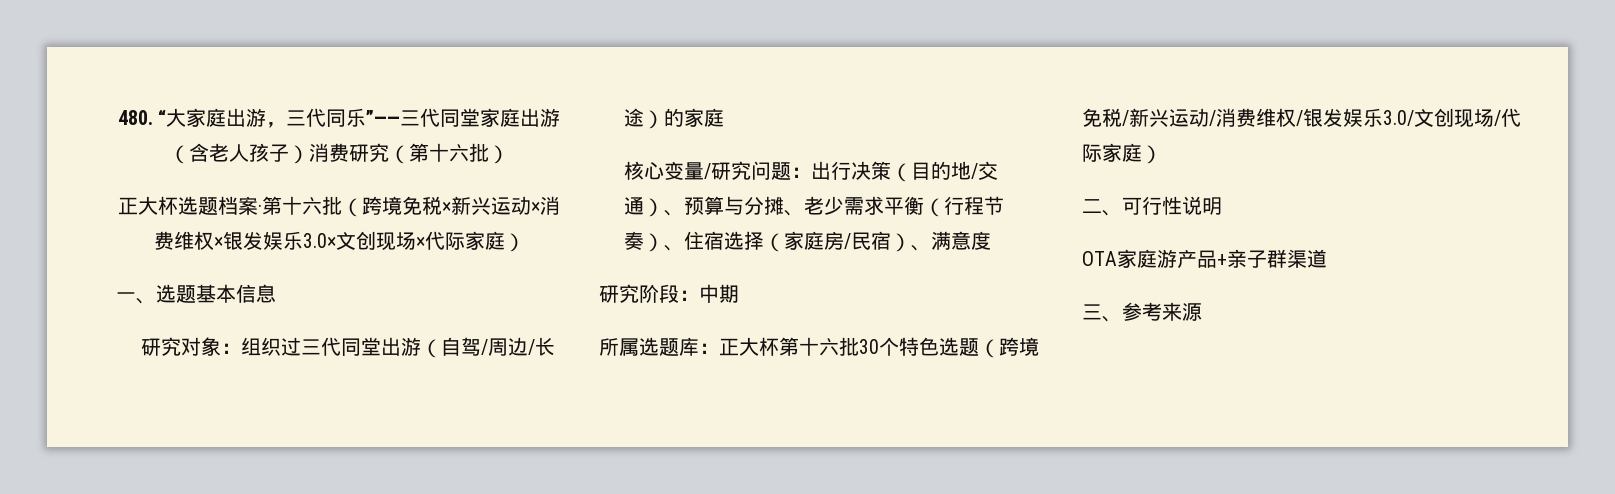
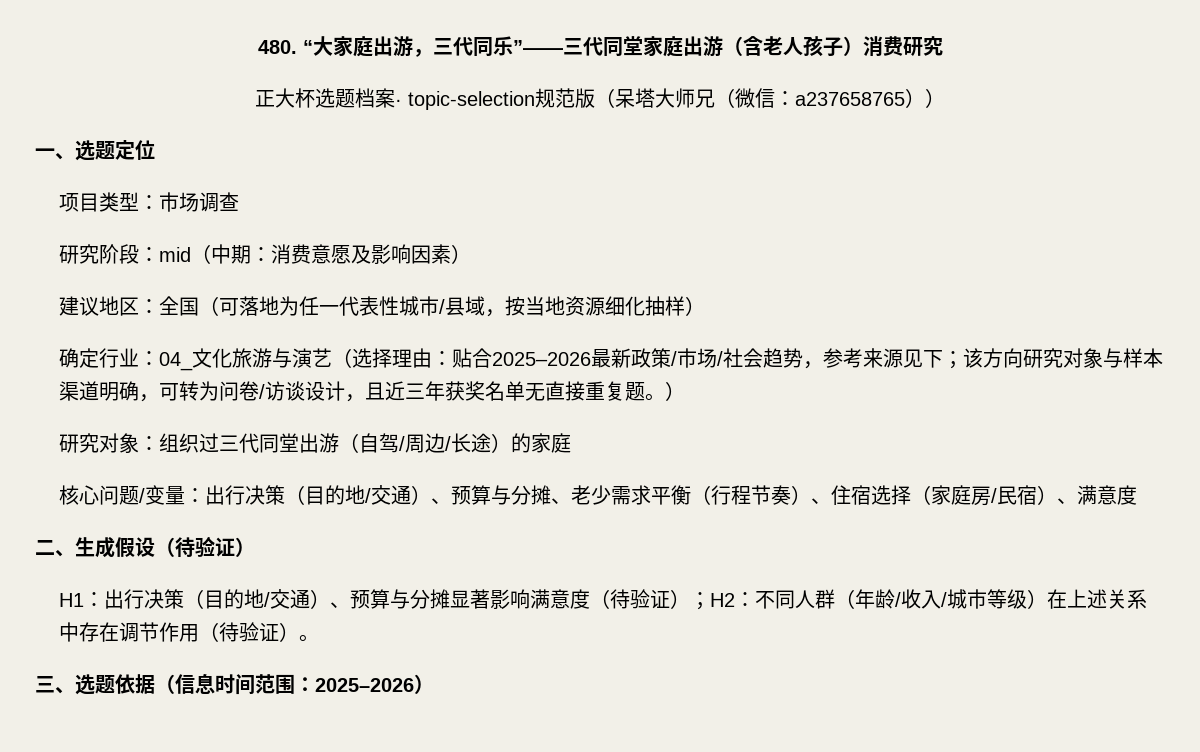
- 480. “大家庭出游，三代同乐”——三代同堂家庭出游（含老人孩子）消费研究（第十六批）
+ 480. “大家庭出游，三代同乐”——三代同堂家庭出游（含老人孩子）消费研究
- 正大杯选题档案·第十六批（跨境免税×新兴运动×消费维权×银发娱乐3.0×文创现场×代际家庭）
- 一、选题基本信息
+ 正大杯选题档案· topic-selection规范版（呆塔大师兄（微信：a237658765））
+ 一、选题定位
+ 项目类型：市场调查
+ 研究阶段：mid（中期：消费意愿及影响因素）
+ 建议地区：全国（可落地为任一代表性城市/县域，按当地资源细化抽样）
+ 确定行业：04_文化旅游与演艺（选择理由：贴合2025–2026最新政策/市场/社会趋势，参考来源见下；该方向研究对象与样本渠道明确，可转为问卷/访谈设计，且近三年获奖名单无直接重复题。）
- 核心变量/研究问题：出行决策（目的地/交通）、预算与分摊、老少需求平衡（行程节奏）、住宿选择（家庭房/民宿）、满意度
+ 核心问题/变量：出行决策（目的地/交通）、预算与分摊、老少需求平衡（行程节奏）、住宿选择（家庭房/民宿）、满意度
- 研究阶段：中期
- 所属选题库：正大杯第十六批30个特色选题（跨境免税/新兴运动/消费维权/银发娱乐3.0/文创现场/代际家庭）
- 二、可行性说明
- OTA家庭游产品+亲子群渠道
- 三、参考来源
+ 二、生成假设（待验证）
+ H1：出行决策（目的地/交通）、预算与分摊显著影响满意度（待验证）；H2：不同人群（年龄/收入/城市等级）在上述关系中存在调节作用（待验证）。
+ 三、选题依据（信息时间范围：2025–2026）

